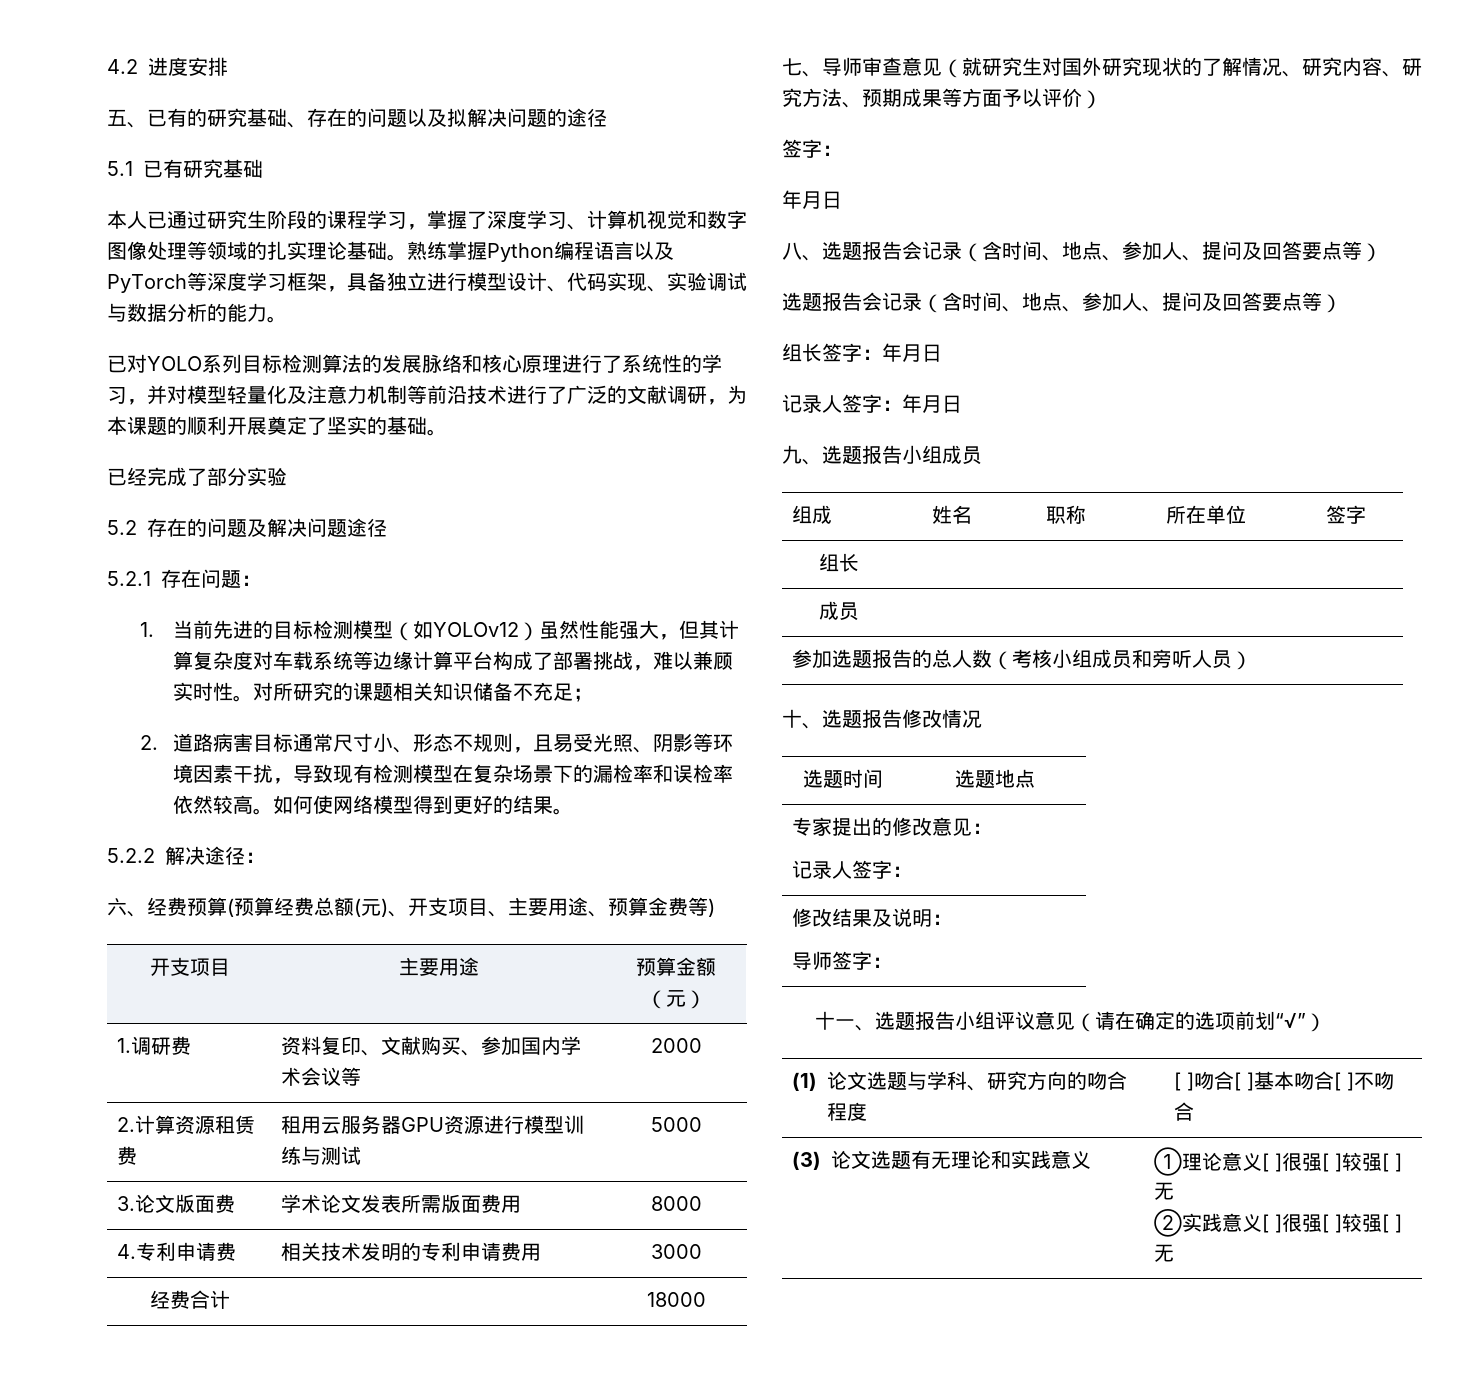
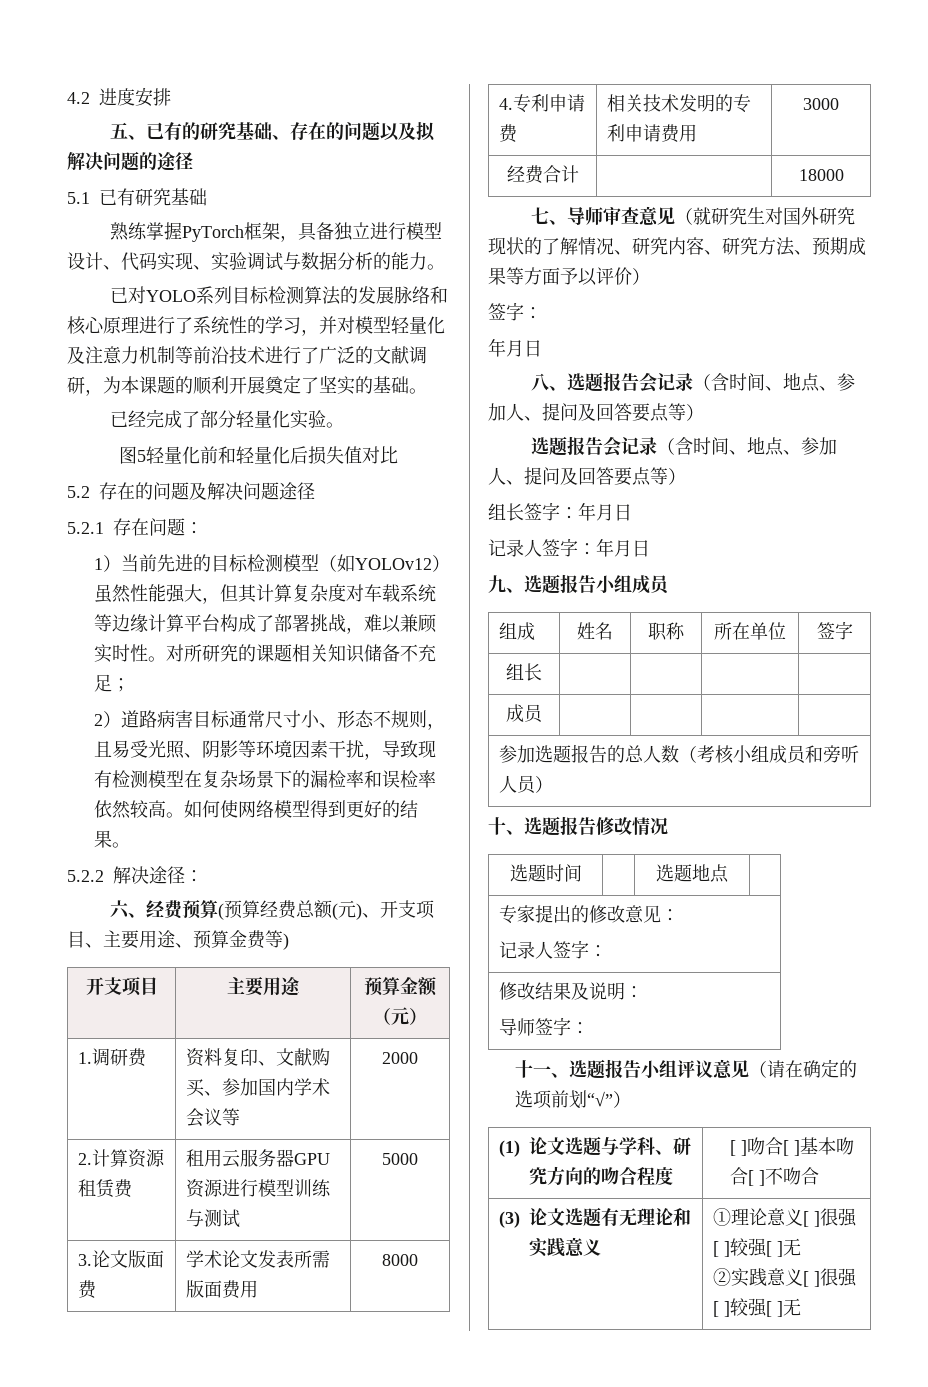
- 本人已通过研究生阶段的课程学习，掌握了深度学习、计算机视觉和数字图像处理等领域的扎实理论基础。熟练掌握Python编程语言以及PyTorch等深度学习框架，具备独立进行模型设计、代码实现、实验调试与数据分析的能力。
+ 熟练掌握PyTorch框架，具备独立进行模型设计、代码实现、实验调试与数据分析的能力。
- 已经完成了部分实验
+ 已经完成了部分轻量化实验。
+ 图5轻量化前和轻量化后损失值对比
- 1.当前先进的目标检测模型（如YOLOv12）虽然性能强大，但其计算复杂度对车载系统等边缘计算平台构成了部署挑战，难以兼顾实时性。
+ 1）当前先进的目标检测模型（如YOLOv12）虽然性能强大，但其计算复杂度对车载系统等边缘计算平台构成了部署挑战，难以兼顾实时性。
- 2.道路病害目标通常尺寸小、形态不规则，且易受光照、阴影等环境因素干扰，导致现有检测模型在复杂场景下的漏检率和误检率依然较高。
+ 2）道路病害目标通常尺寸小、形态不规则，且易受光照、阴影等环境因素干扰，导致现有检测模型在复杂场景下的漏检率和误检率依然较高。

